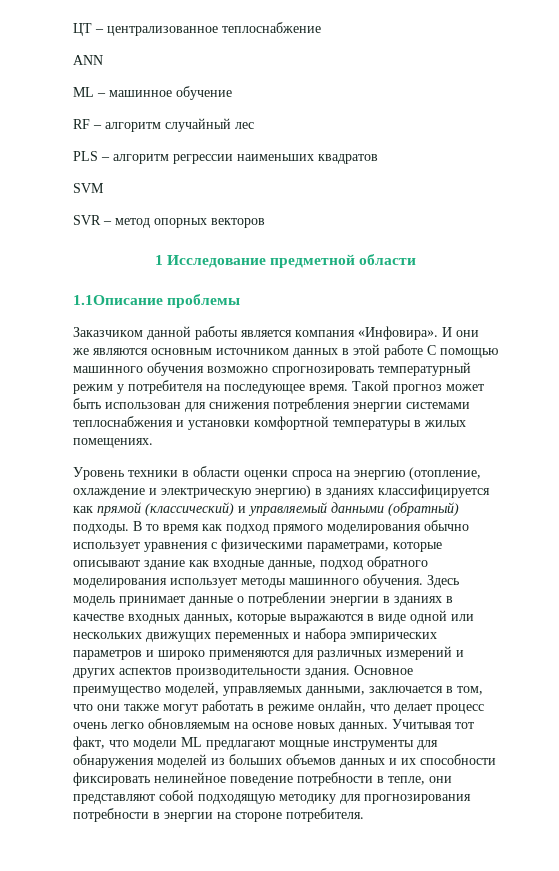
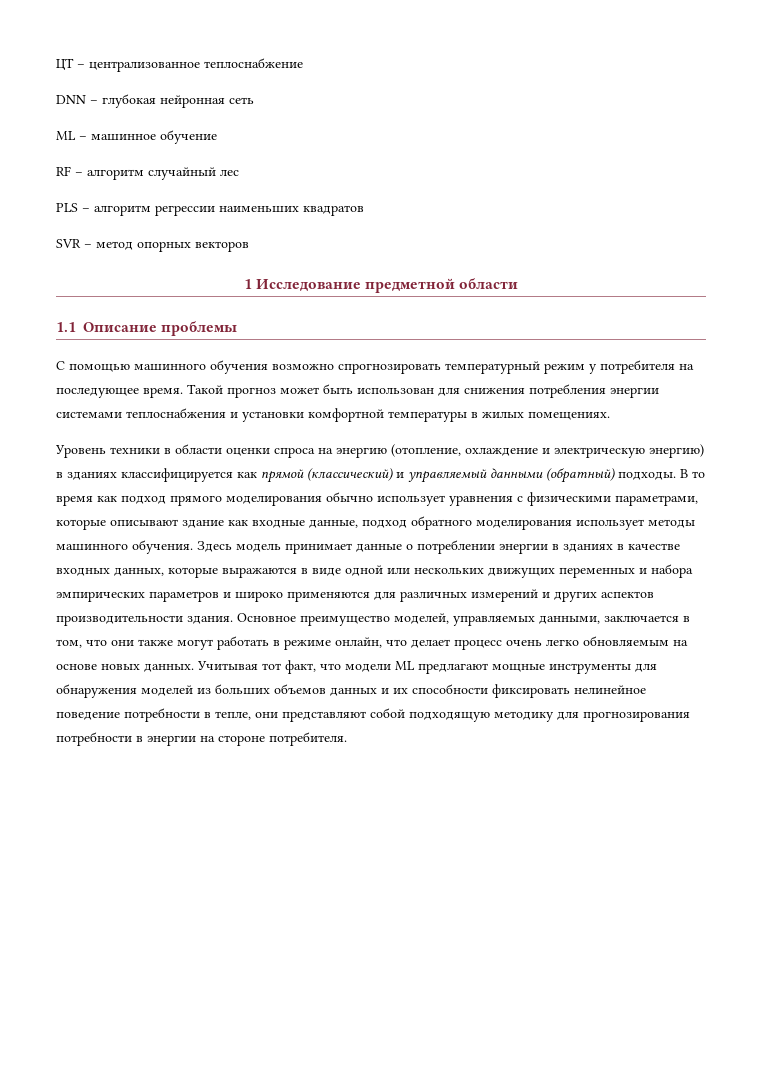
- ANN
+ DNN – глубокая нейронная сеть
- SVM
- 1.1Описание проблемы
+ 1.1 Описание проблемы
- Заказчиком данной работы является компания «Инфовира». И они же являются основным источником данных в этой работе С помощью машинного обучения возможно спрогнозировать температурный режим у потребителя на последующее время.
+ С помощью машинного обучения возможно спрогнозировать температурный режим у потребителя на последующее время.

